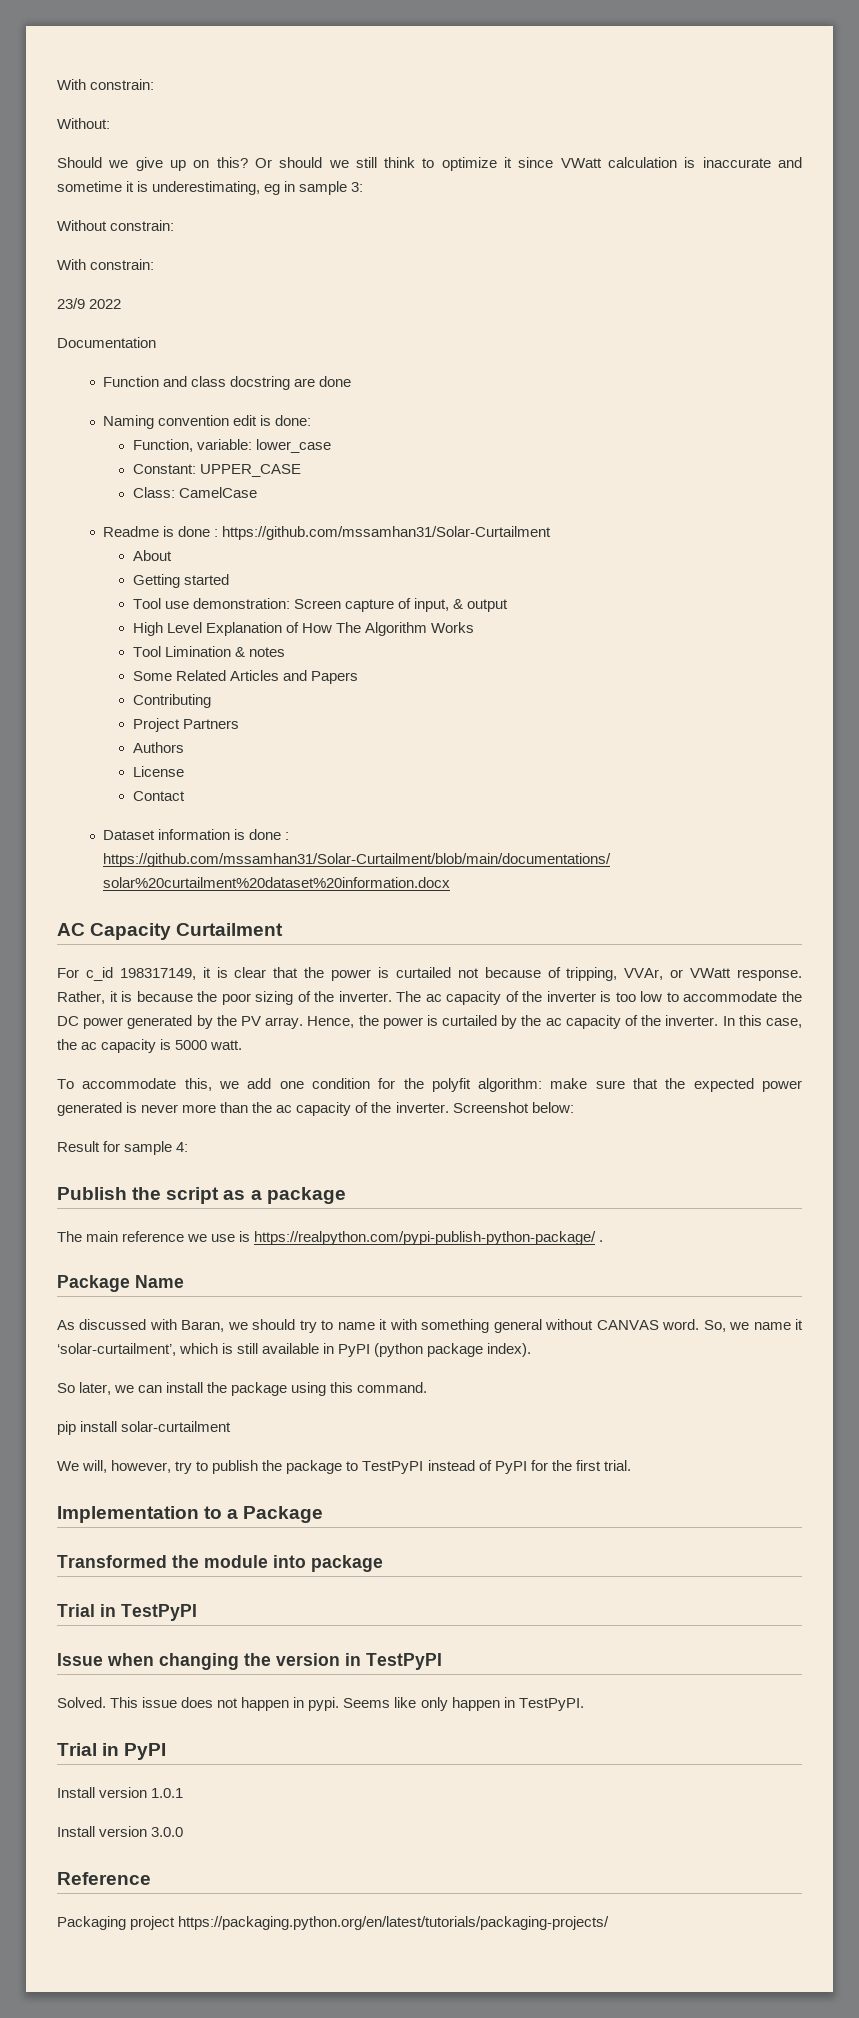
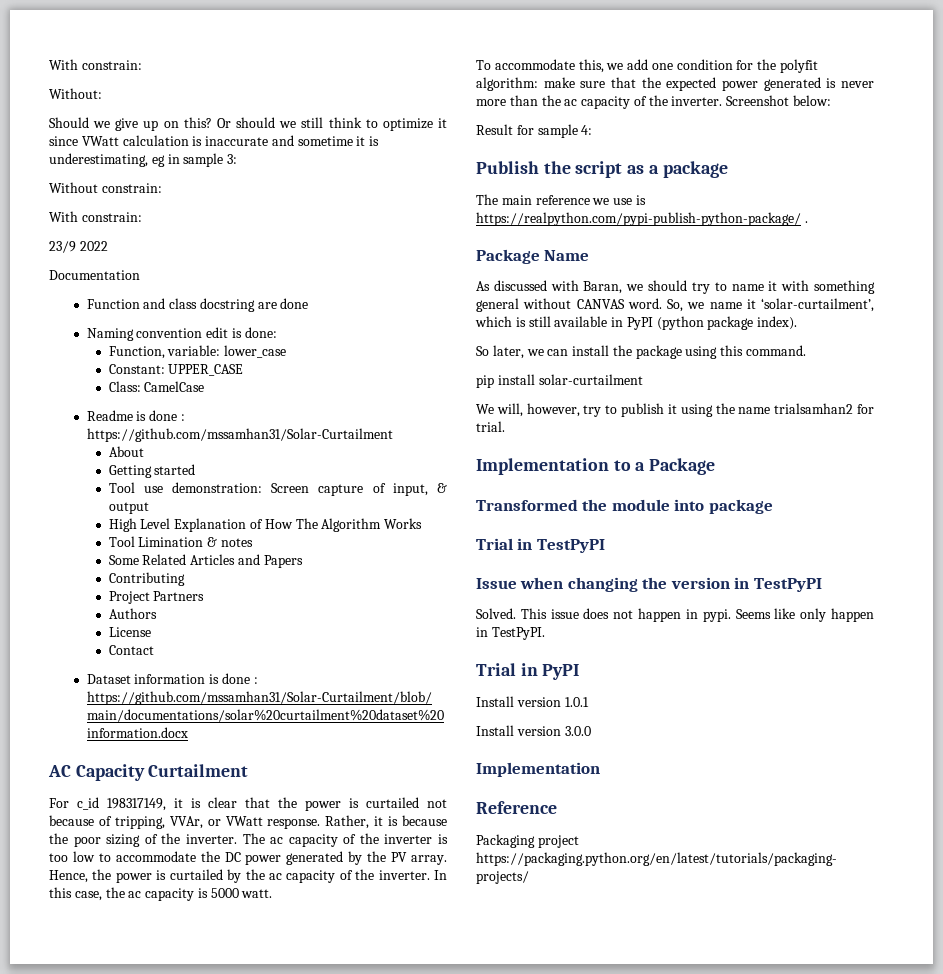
- We will, however, try to publish the package to TestPyPI instead of PyPI for the first trial.
+ We will, however, try to publish it using the name trialsamhan2 for trial.
  Install version 3.0.0
+ Implementation

